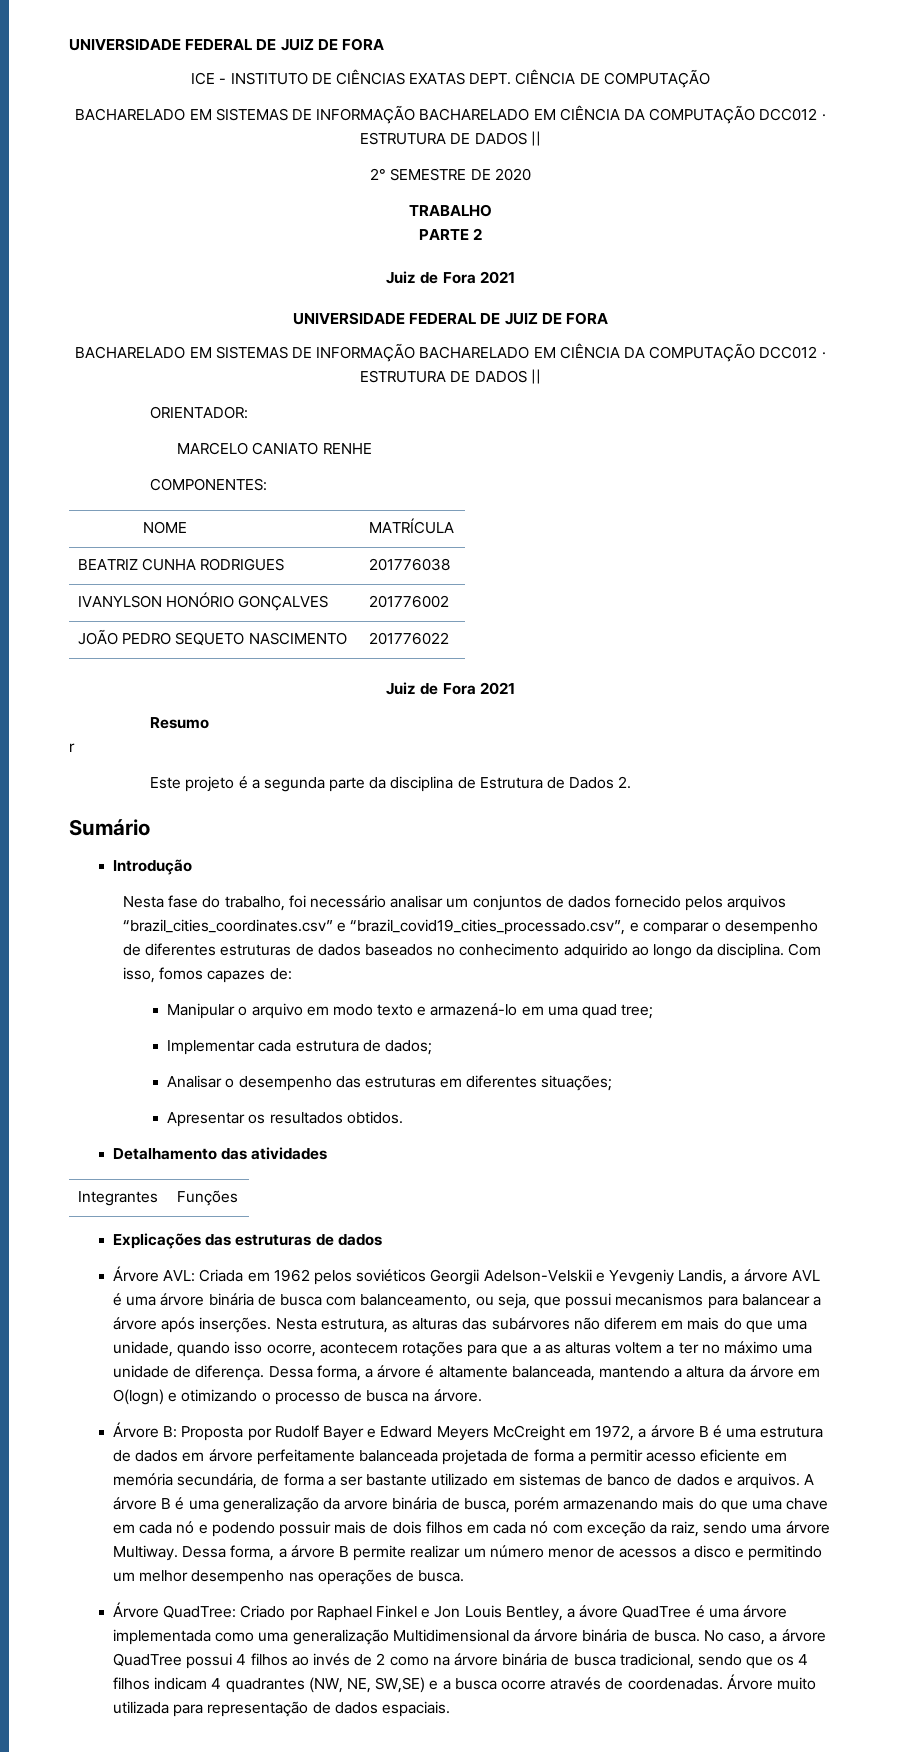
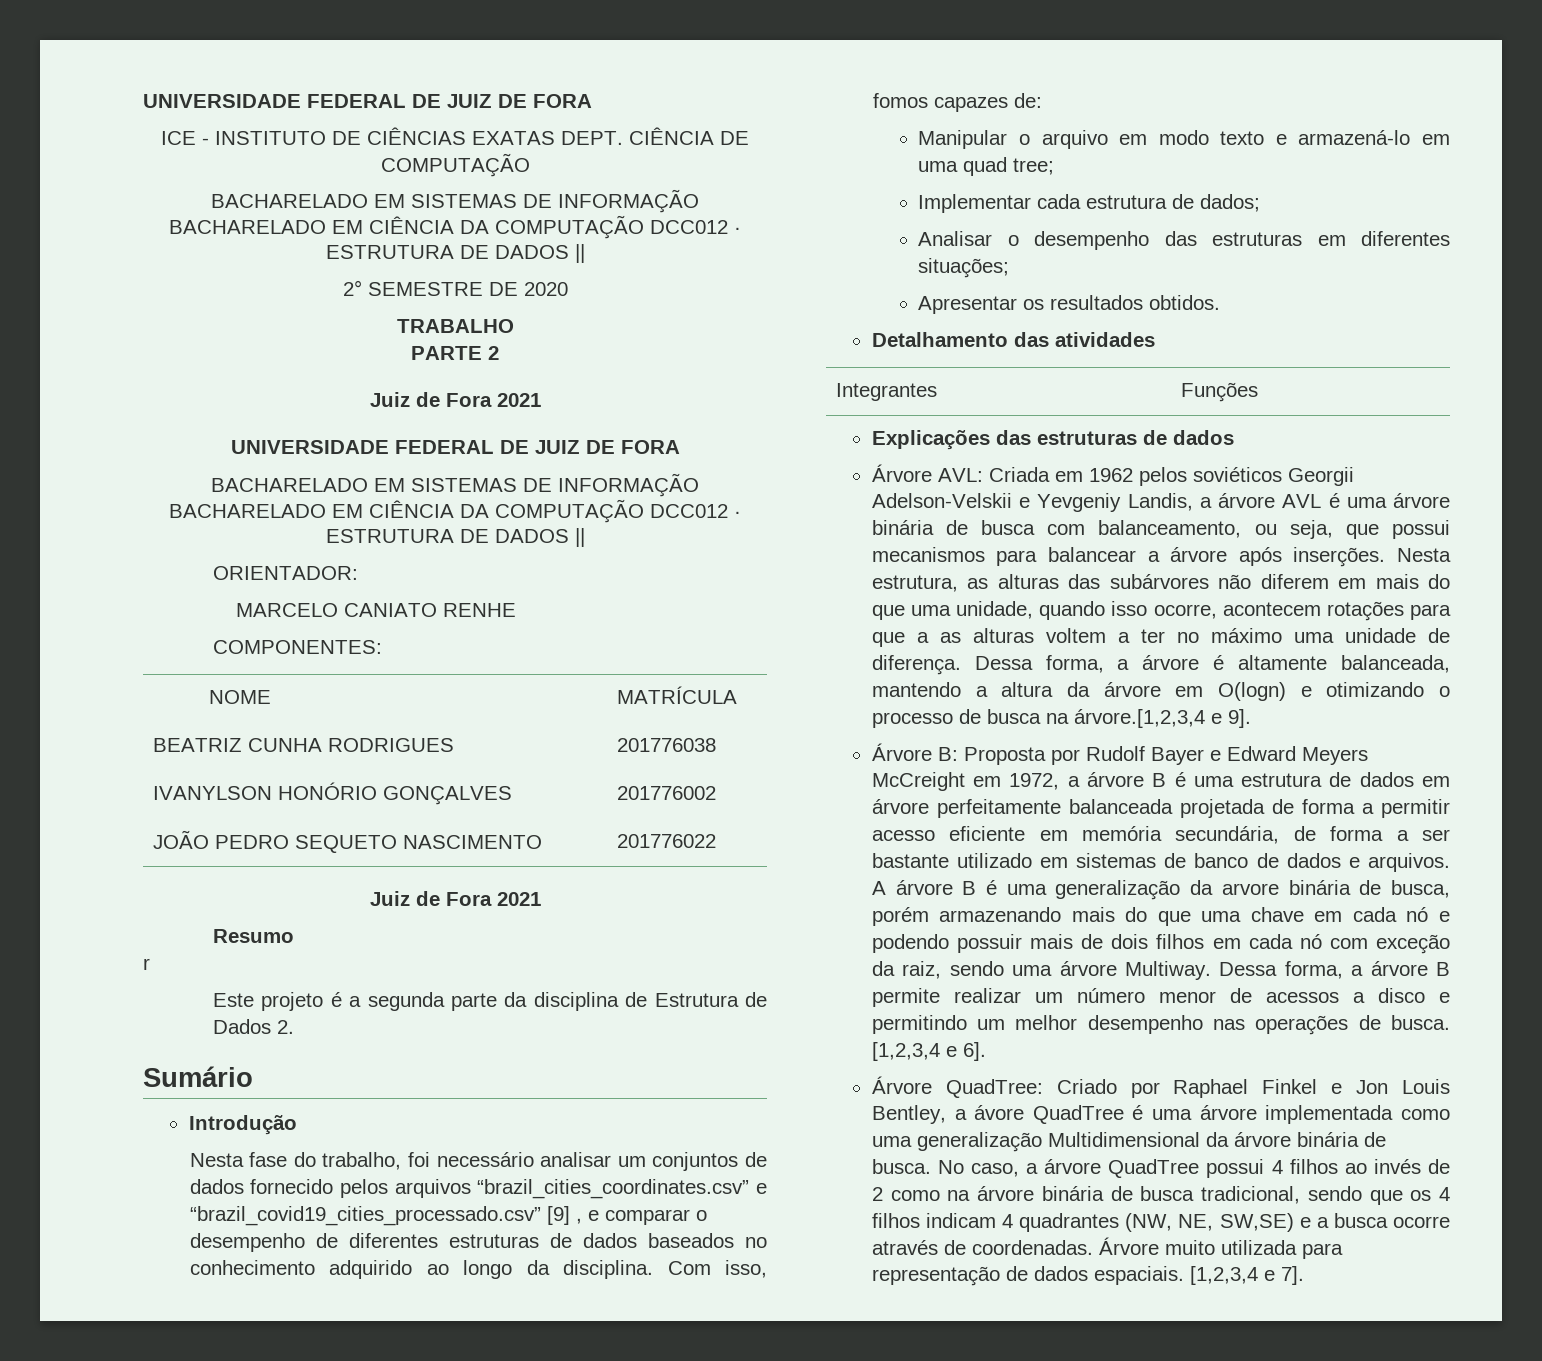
- Nesta fase do trabalho, foi necessário analisar um conjuntos de dados fornecido pelos arquivos “brazil_cities_coordinates.csv” e “brazil_covid19_cities_processado.csv”, e comparar o desempenho de diferentes estruturas de dados baseados no conhecimento adquirido ao longo da disciplina.
+ Nesta fase do trabalho, foi necessário analisar um conjuntos de dados fornecido pelos arquivos “brazil_cities_coordinates.csv” e “brazil_covid19_cities_processado.csv” [9] , e comparar o desempenho de diferentes estruturas de dados baseados no conhecimento adquirido ao longo da disciplina.
- Dessa forma, a árvore é altamente balanceada, mantendo a altura da árvore em O(logn) e otimizando o processo de busca na árvore.
+ Dessa forma, a árvore é altamente balanceada, mantendo a altura da árvore em O(logn) e otimizando o processo de busca na árvore.[1,2,3,4 e 9].
+ [1,2,3,4 e 6].
+ [1,2,3,4 e 7].

